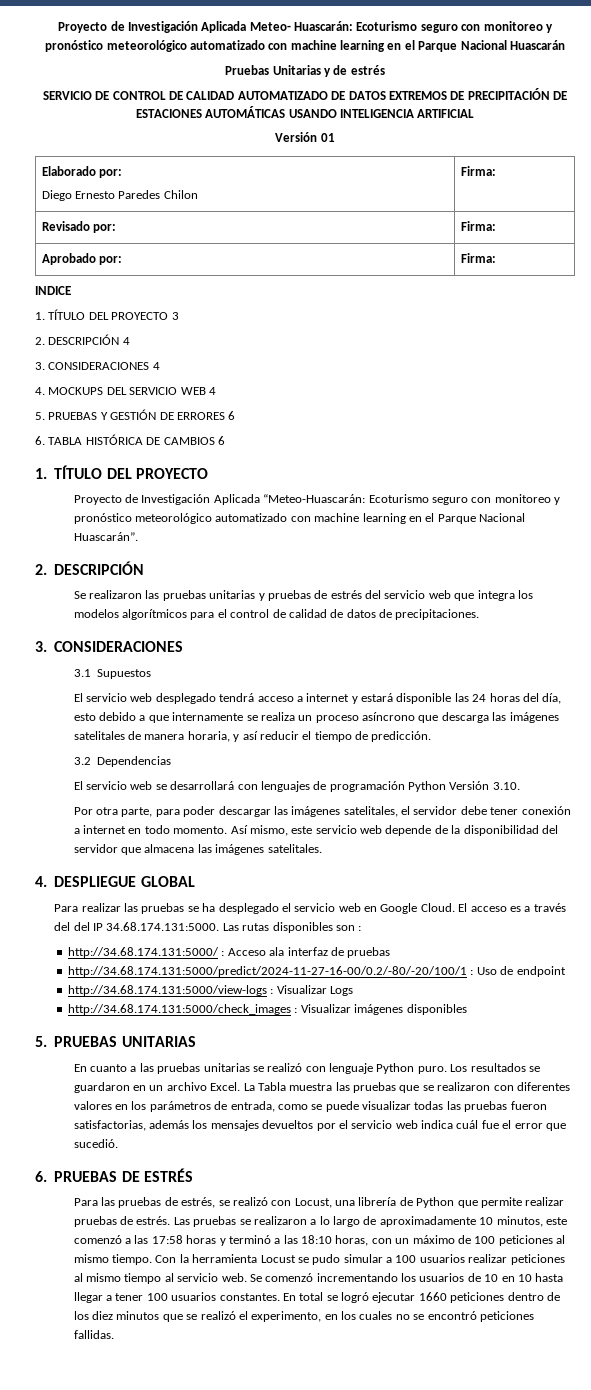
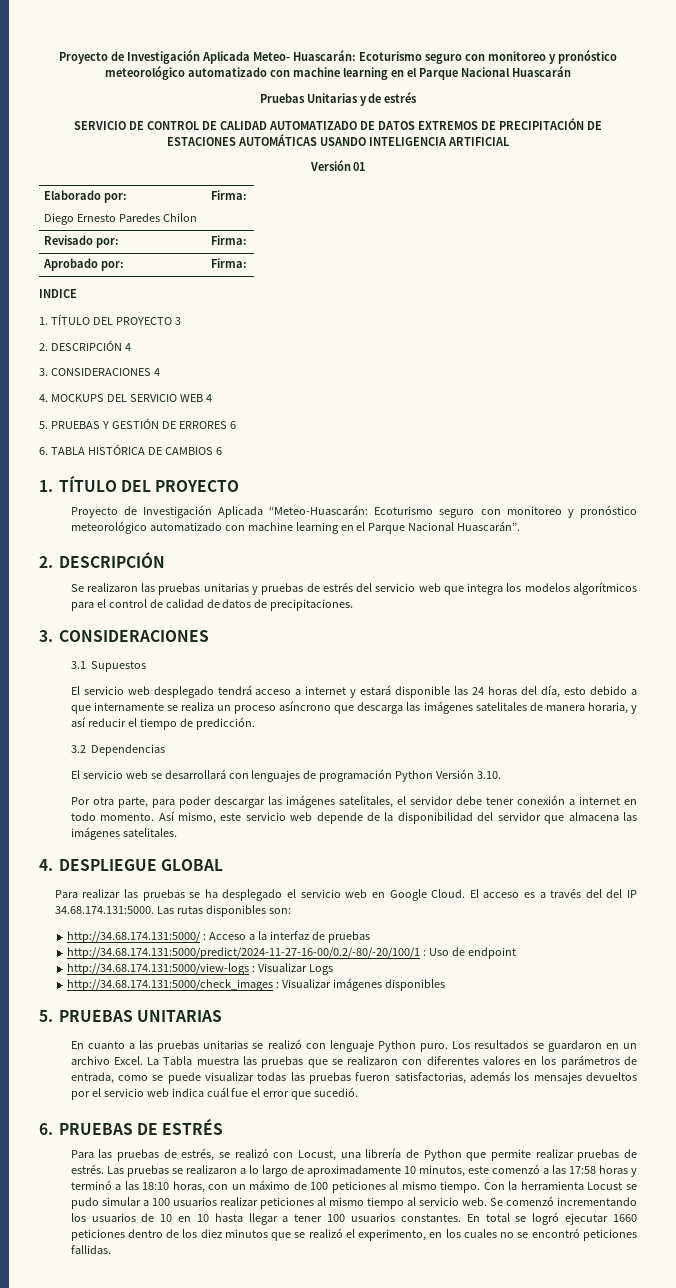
- El acceso es a través del del IP 34.68.174.131:5000. Las rutas disponibles son :
+ El acceso es a través del del IP 34.68.174.131:5000. Las rutas disponibles son:
- http://34.68.174.131:5000/ : Acceso ala interfaz de pruebas
+ http://34.68.174.131:5000/ : Acceso a la interfaz de pruebas

